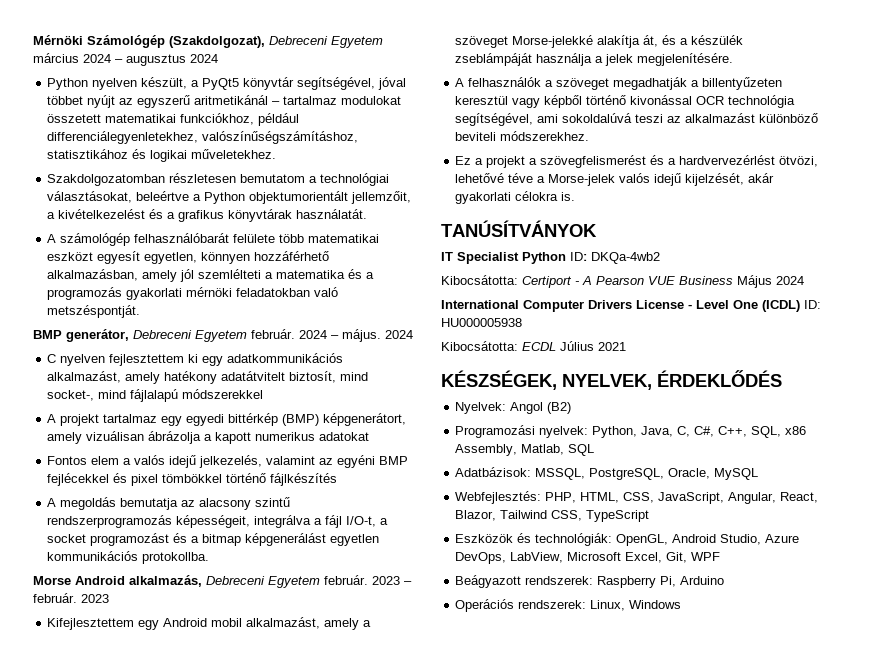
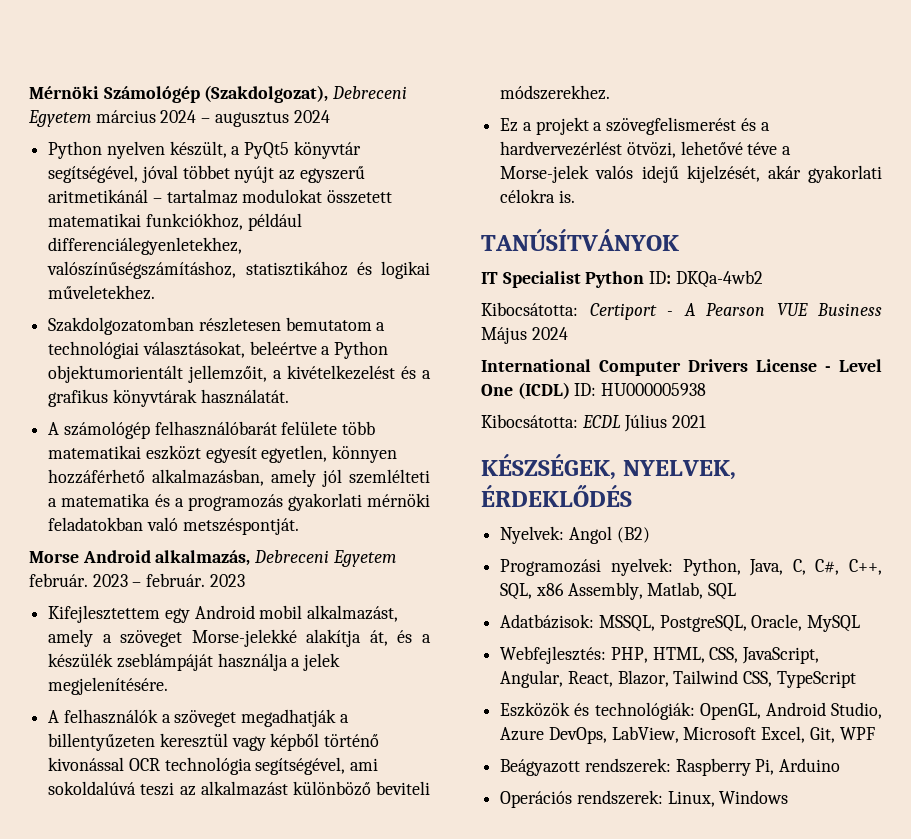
- BMP generátor, Debreceni Egyetem február. 2024 – május. 2024
- C nyelven fejlesztettem ki egy adatkommunikációs alkalmazást, amely hatékony adatátvitelt biztosít, mind socket-, mind fájlalapú módszerekkel
- A projekt tartalmaz egy egyedi bittérkép (BMP) képgenerátort, amely vizuálisan ábrázolja a kapott numerikus adatokat
- Fontos elem a valós idejű jelkezelés, valamint az egyéni BMP fejlécekkel és pixel tömbökkel történő fájlkészítés
- A megoldás bemutatja az alacsony szintű rendszerprogramozás képességeit, integrálva a fájl I/O-t, a socket programozást és a bitmap képgenerálást egyetlen kommunikációs protokollba.

